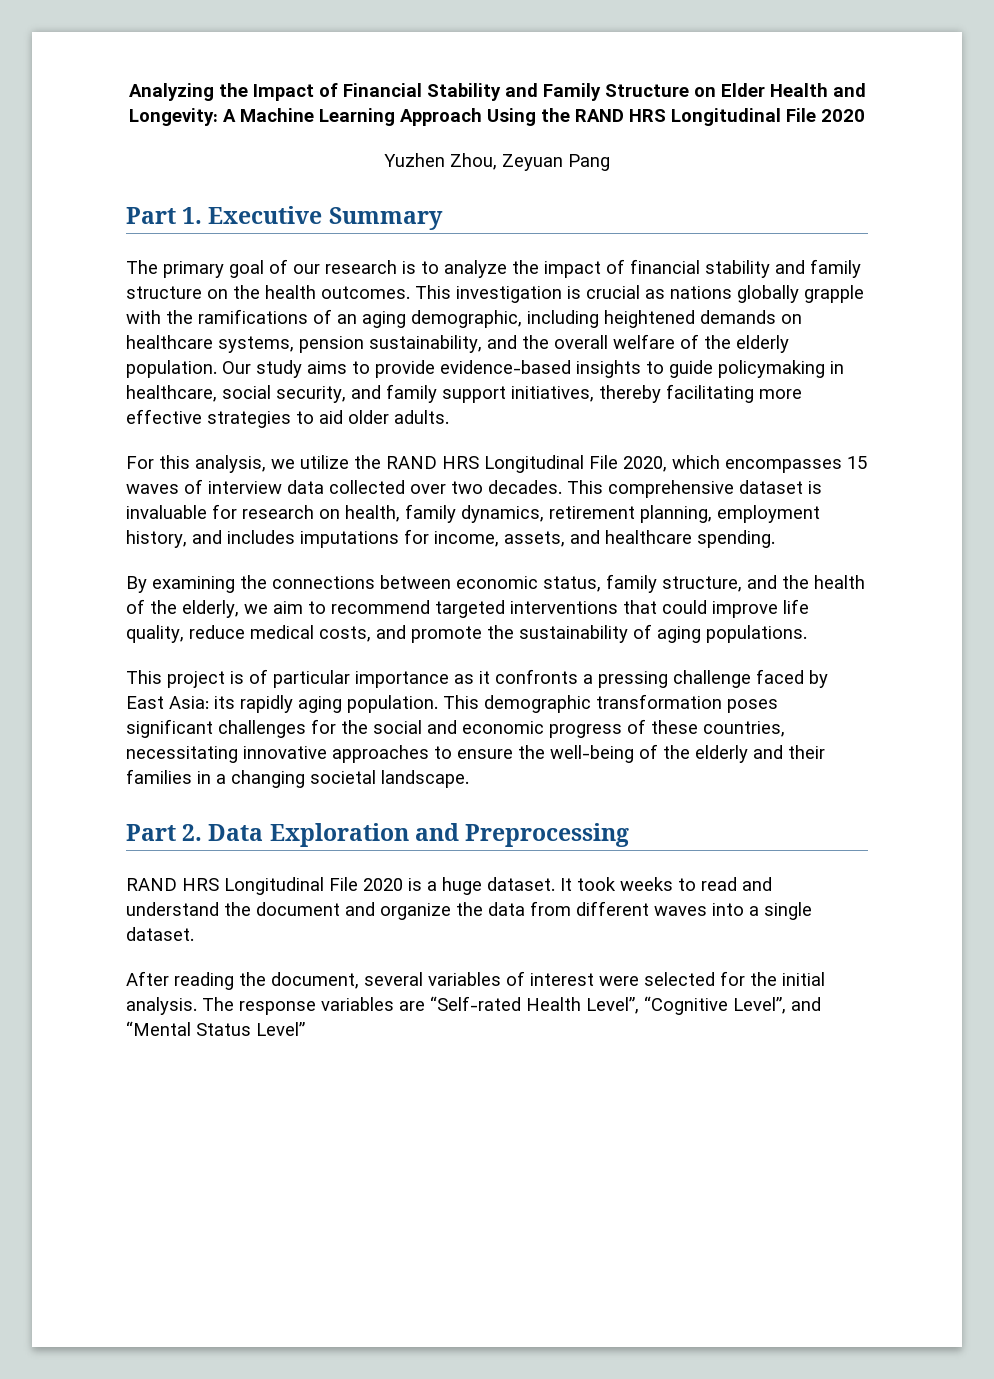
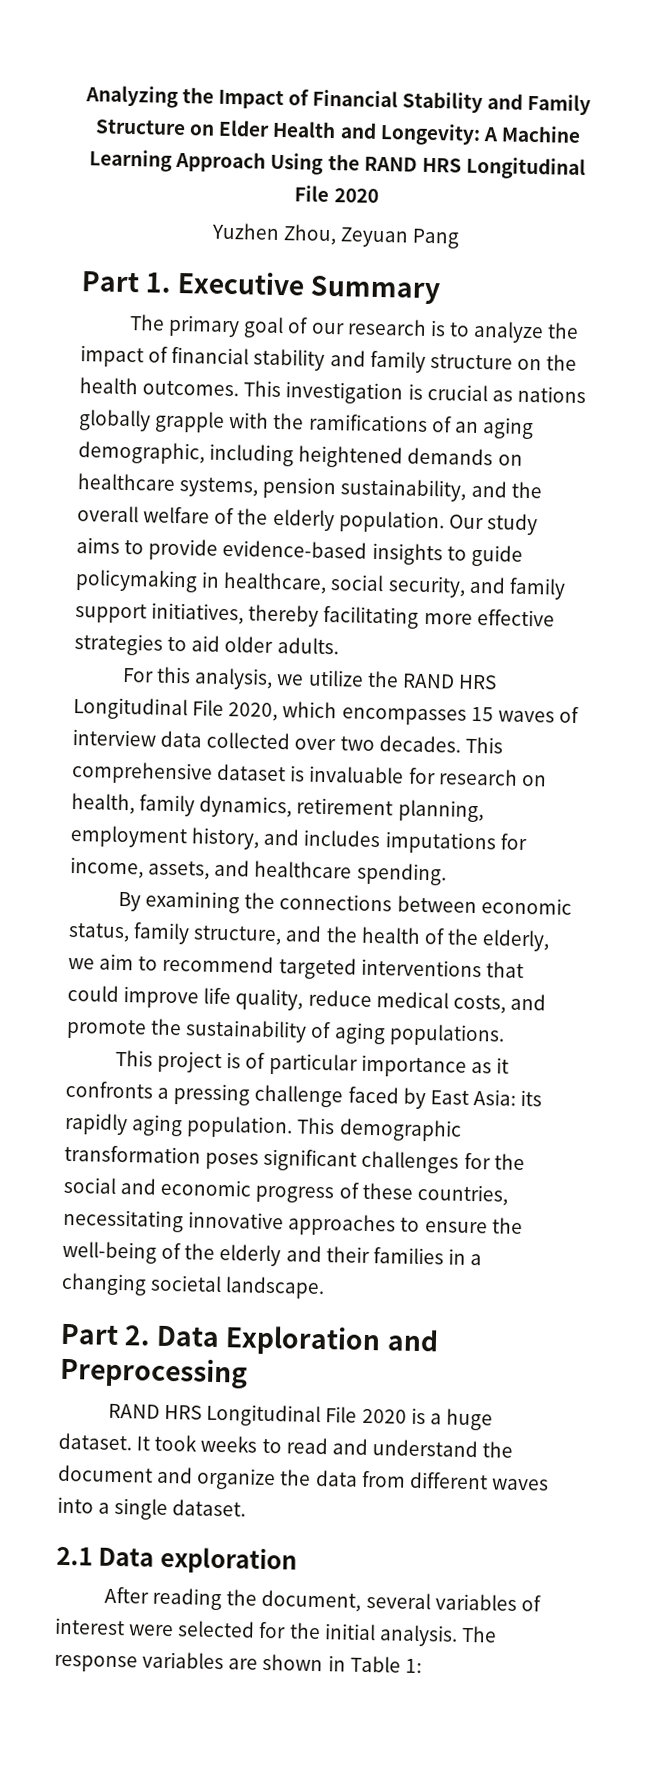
+ 2.1 Data exploration
- The response variables are “Self-rated Health Level”, “Cognitive Level”, and “Mental Status Level”
+ The response variables are shown in Table 1:

